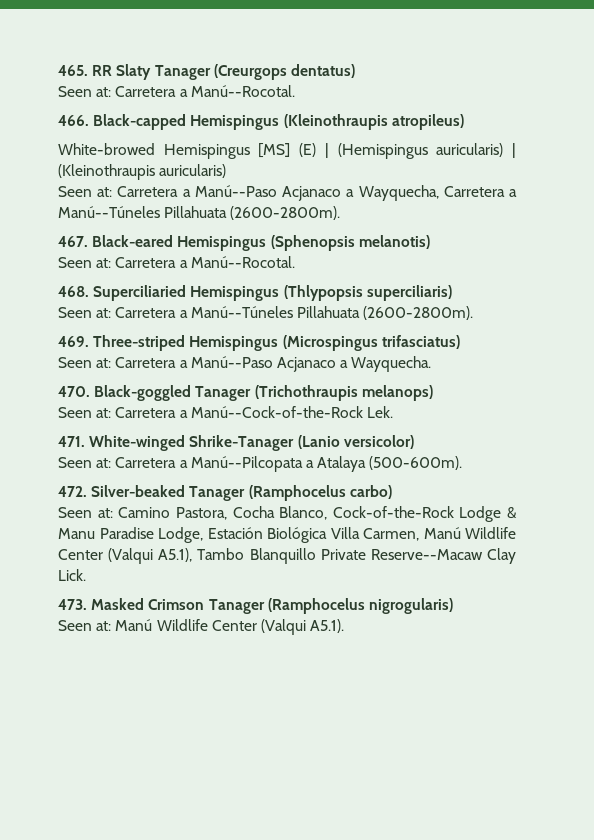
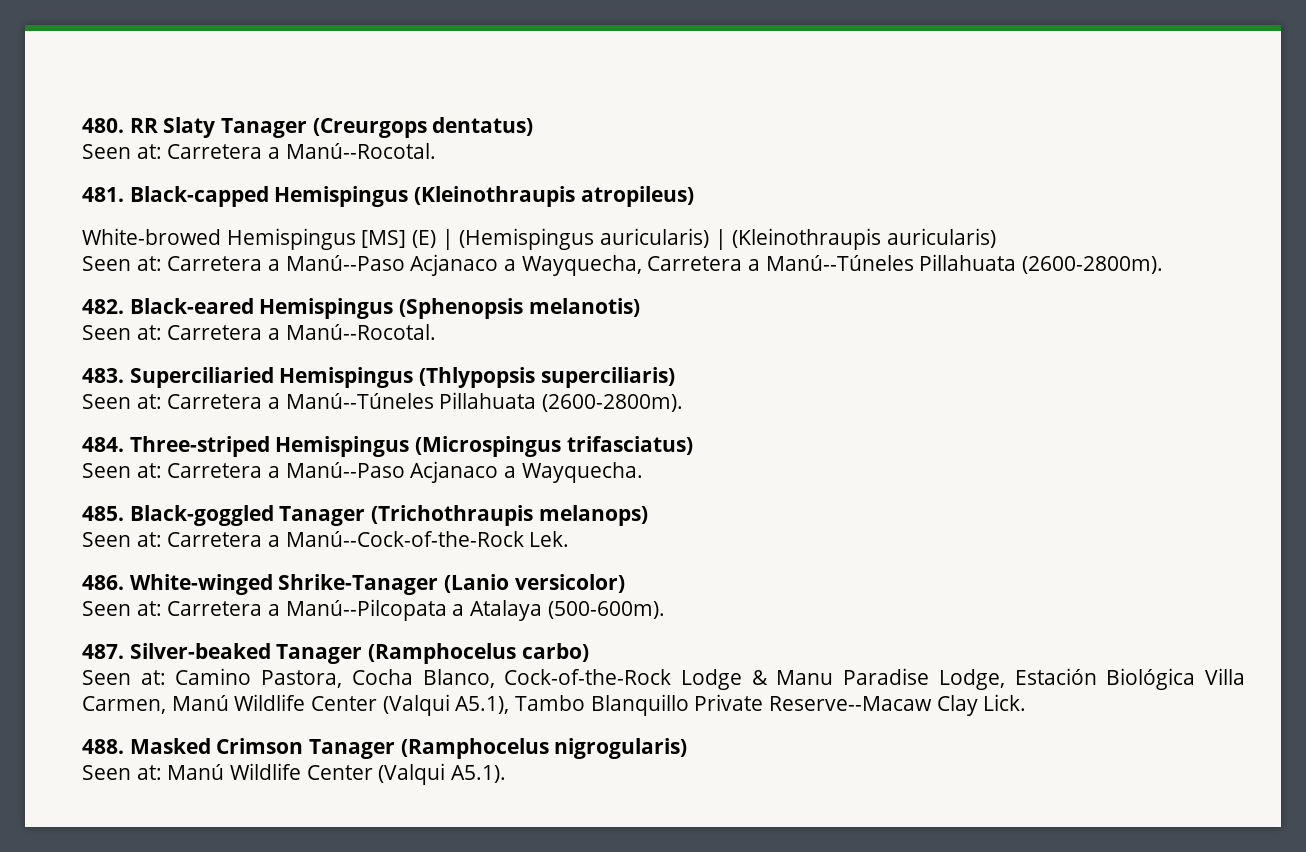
- 465. RR Slaty Tanager (Creurgops dentatus)
+ 480. RR Slaty Tanager (Creurgops dentatus)
- 466. Black-capped Hemispingus (Kleinothraupis atropileus)
+ 481. Black-capped Hemispingus (Kleinothraupis atropileus)
- 467. Black-eared Hemispingus (Sphenopsis melanotis)
+ 482. Black-eared Hemispingus (Sphenopsis melanotis)
- 468. Superciliaried Hemispingus (Thlypopsis superciliaris)
+ 483. Superciliaried Hemispingus (Thlypopsis superciliaris)
- 469. Three-striped Hemispingus (Microspingus trifasciatus)
+ 484. Three-striped Hemispingus (Microspingus trifasciatus)
- 470. Black-goggled Tanager (Trichothraupis melanops)
+ 485. Black-goggled Tanager (Trichothraupis melanops)
- 471. White-winged Shrike-Tanager (Lanio versicolor)
+ 486. White-winged Shrike-Tanager (Lanio versicolor)
- 472. Silver-beaked Tanager (Ramphocelus carbo)
+ 487. Silver-beaked Tanager (Ramphocelus carbo)
- 473. Masked Crimson Tanager (Ramphocelus nigrogularis)
+ 488. Masked Crimson Tanager (Ramphocelus nigrogularis)

